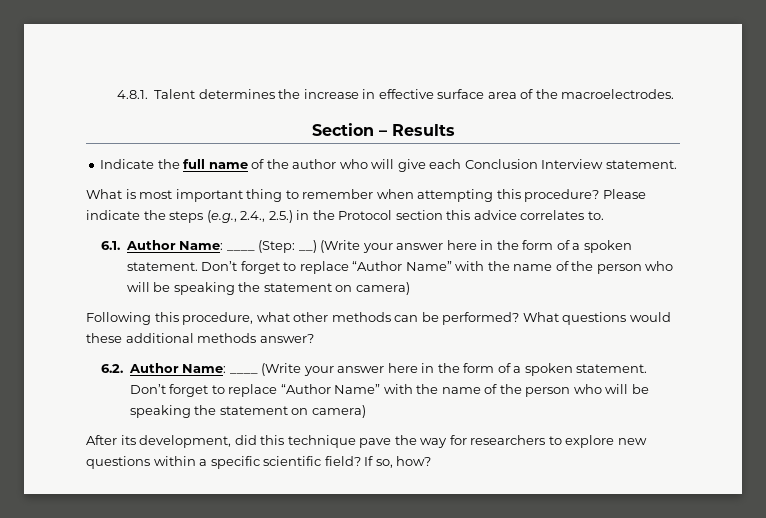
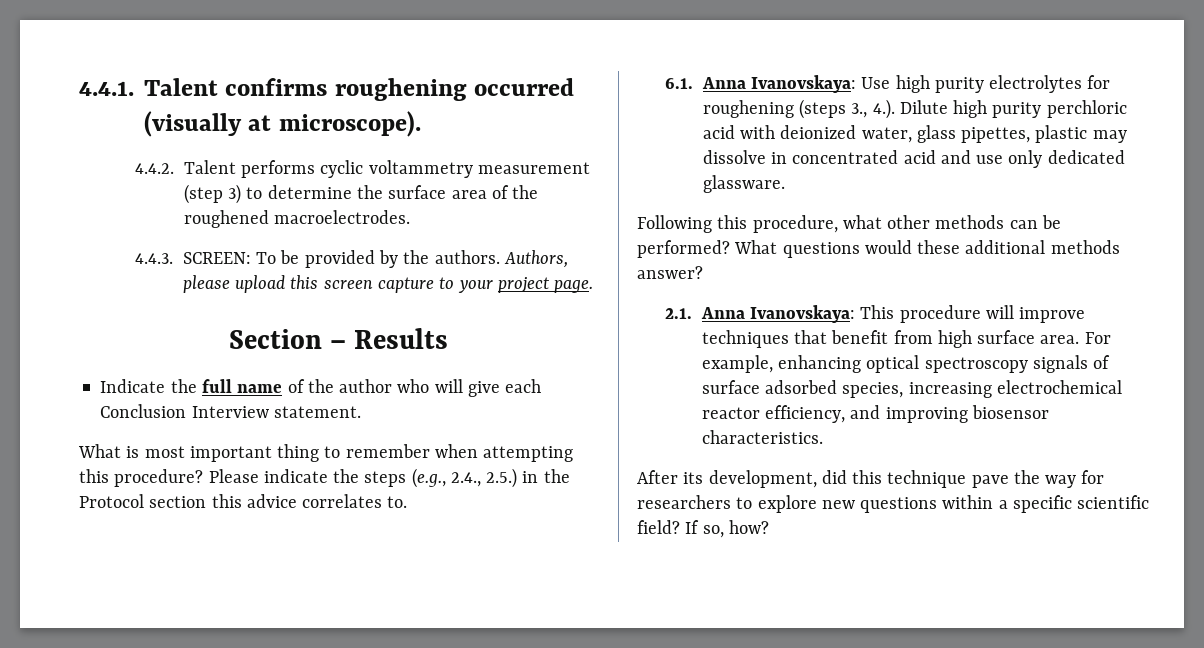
- 4.8.1. Talent determines the increase in effective surface area of the macroelectrodes.
+ 4.4.1. Talent confirms roughening occurred (visually at microscope).
+ 4.4.2. Talent performs cyclic voltammetry measurement (step 3) to determine the surface area of the roughened macroelectrodes.
+ 4.4.3. SCREEN: To be provided by the authors. Authors, please upload this screen capture to your project page.
- 6.1. Author Name: ____ (Step: __) (Write your answer here in the form of a spoken statement. Don’t forget to replace “Author Name” with the name of the person who will be speaking the statement on camera)
+ 6.1. Anna Ivanovskaya: Use high purity electrolytes for roughening (steps 3., 4.). Dilute high purity perchloric acid with deionized water, glass pipettes, plastic may dissolve in concentrated acid and use only dedicated glassware.
- 6.2. Author Name: ____ (Write your answer here in the form of a spoken statement. Don’t forget to replace “Author Name” with the name of the person who will be speaking the statement on camera)
+ 2.1. Anna Ivanovskaya: This procedure will improve techniques that benefit from high surface area. For example, enhancing optical spectroscopy signals of surface adsorbed species, increasing electrochemical reactor efficiency, and improving biosensor characteristics.

